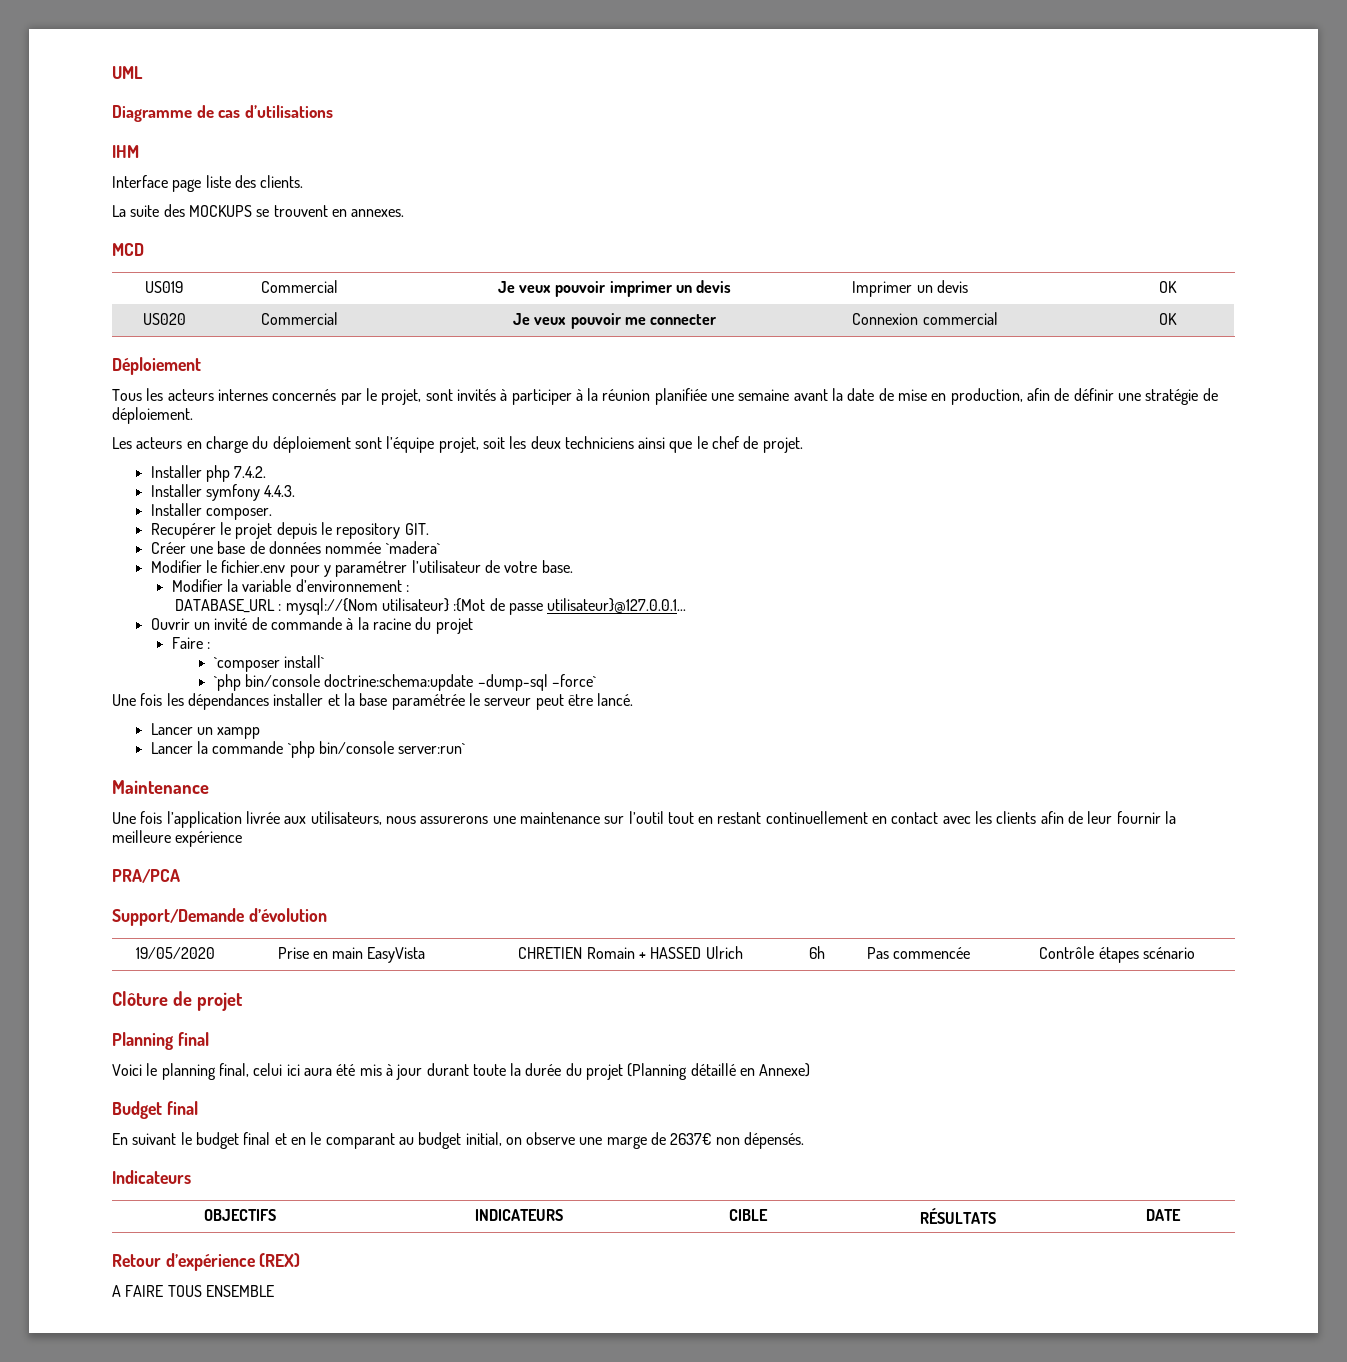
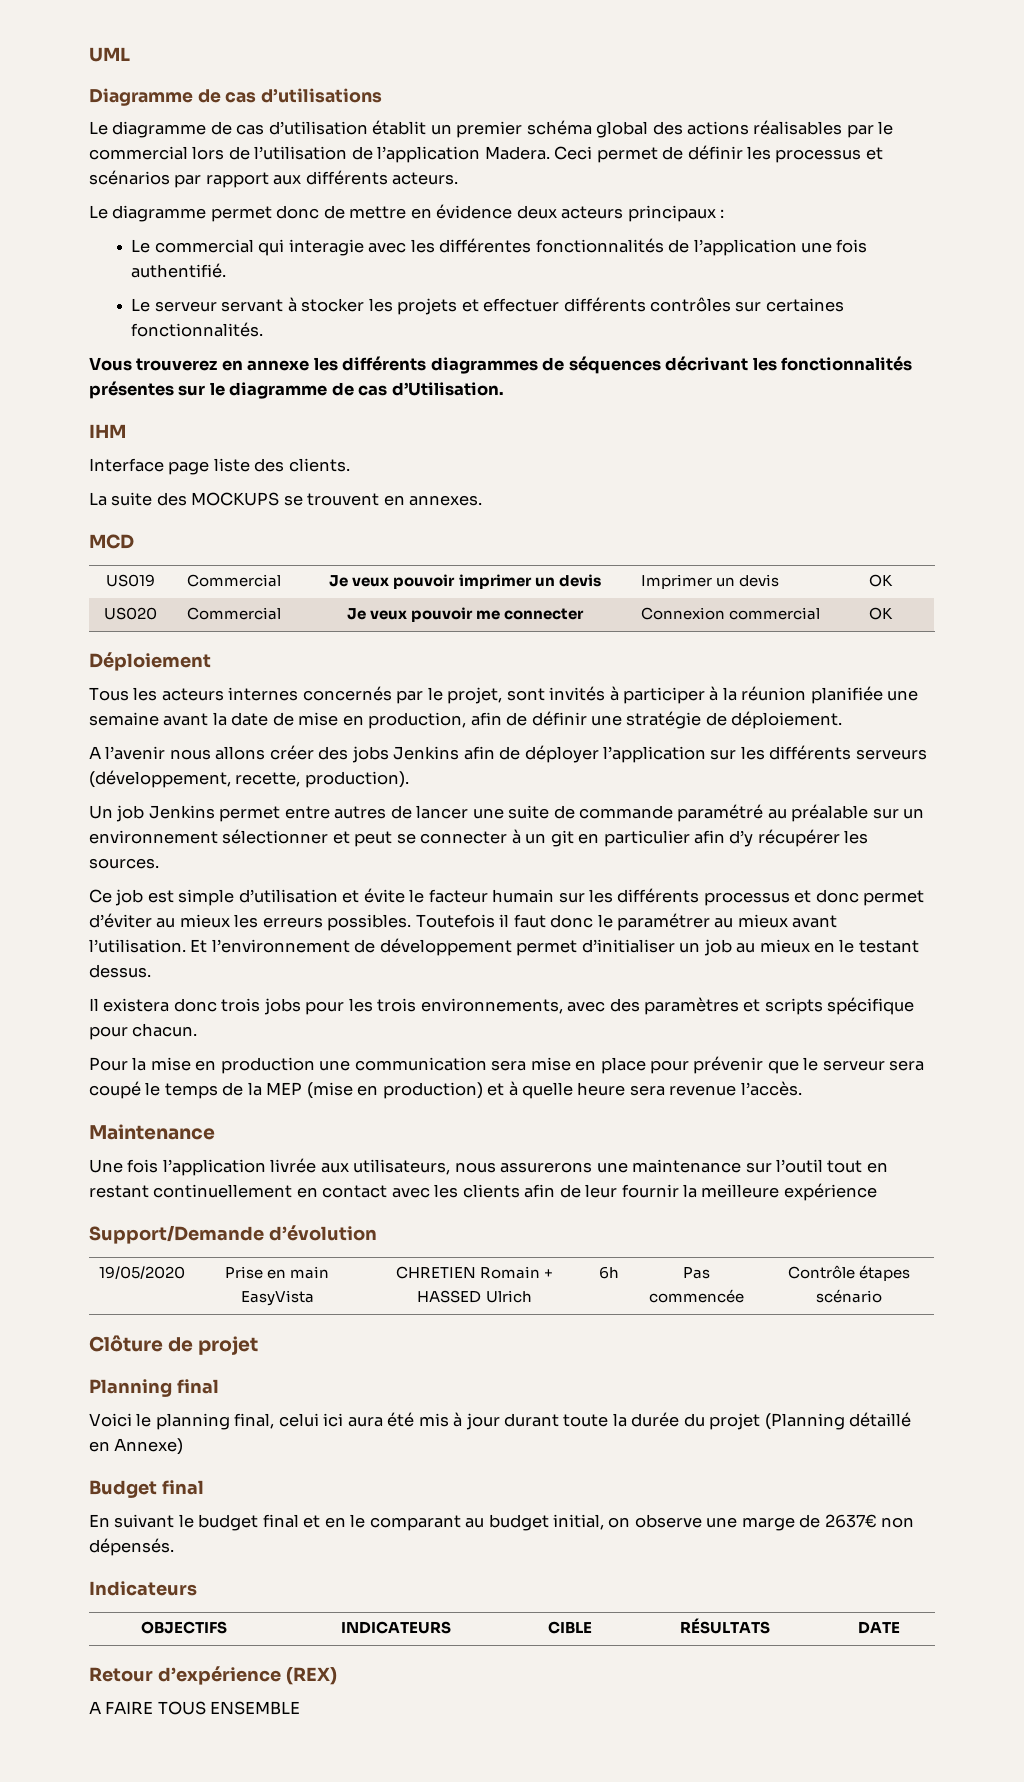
+ Le diagramme de cas d’utilisation établit un premier schéma global des actions réalisables par le commercial lors de l’utilisation de l’application Madera. Ceci permet de définir les processus et scénarios par rapport aux différents acteurs.
+ Le diagramme permet donc de mettre en évidence deux acteurs principaux :
+ Le commercial qui interagie avec les différentes fonctionnalités de l’application une fois authentifié.
+ Le serveur servant à stocker les projets et effectuer différents contrôles sur certaines fonctionnalités.
+ Vous trouverez en annexe les différents diagrammes de séquences décrivant les fonctionnalités présentes sur le diagramme de cas d’Utilisation.
- Les acteurs en charge du déploiement sont l’équipe projet, soit les deux techniciens ainsi que le chef de projet.
- Installer php 7.4.2.
- Installer symfony 4.4.3.
- Installer composer.
- Recupérer le projet depuis le repository GIT.
- Créer une base de données nommée `madera`
- Modifier le fichier.env pour y paramétrer l’utilisateur de votre base.
- Modifier la variable d’environnement :
- DATABASE_URL : mysql://{Nom utilisateur} :{Mot de passe utilisateur}@127.0.0.1...
- Ouvrir un invité de commande à la racine du projet
- Faire :
- `composer install`
- `php bin/console doctrine:schema:update –dump-sql –force`
- Une fois les dépendances installer et la base paramétrée le serveur peut être lancé.
- Lancer un xampp
- Lancer la commande `php bin/console server:run`
+ A l’avenir nous allons créer des jobs Jenkins afin de déployer l’application sur les différents serveurs (développement, recette, production).
+ Un job Jenkins permet entre autres de lancer une suite de commande paramétré au préalable sur un environnement sélectionner et peut se connecter à un git en particulier afin d’y récupérer les sources.
+ Ce job est simple d’utilisation et évite le facteur humain sur les différents processus et donc permet d’éviter au mieux les erreurs possibles. Toutefois il faut donc le paramétrer au mieux avant l’utilisation. Et l’environnement de développement permet d’initialiser un job au mieux en le testant dessus.
+ Il existera donc trois jobs pour les trois environnements, avec des paramètres et scripts spécifique pour chacun.
+ Pour la mise en production une communication sera mise en place pour prévenir que le serveur sera coupé le temps de la MEP (mise en production) et à quelle heure sera revenue l’accès.
- PRA/PCA

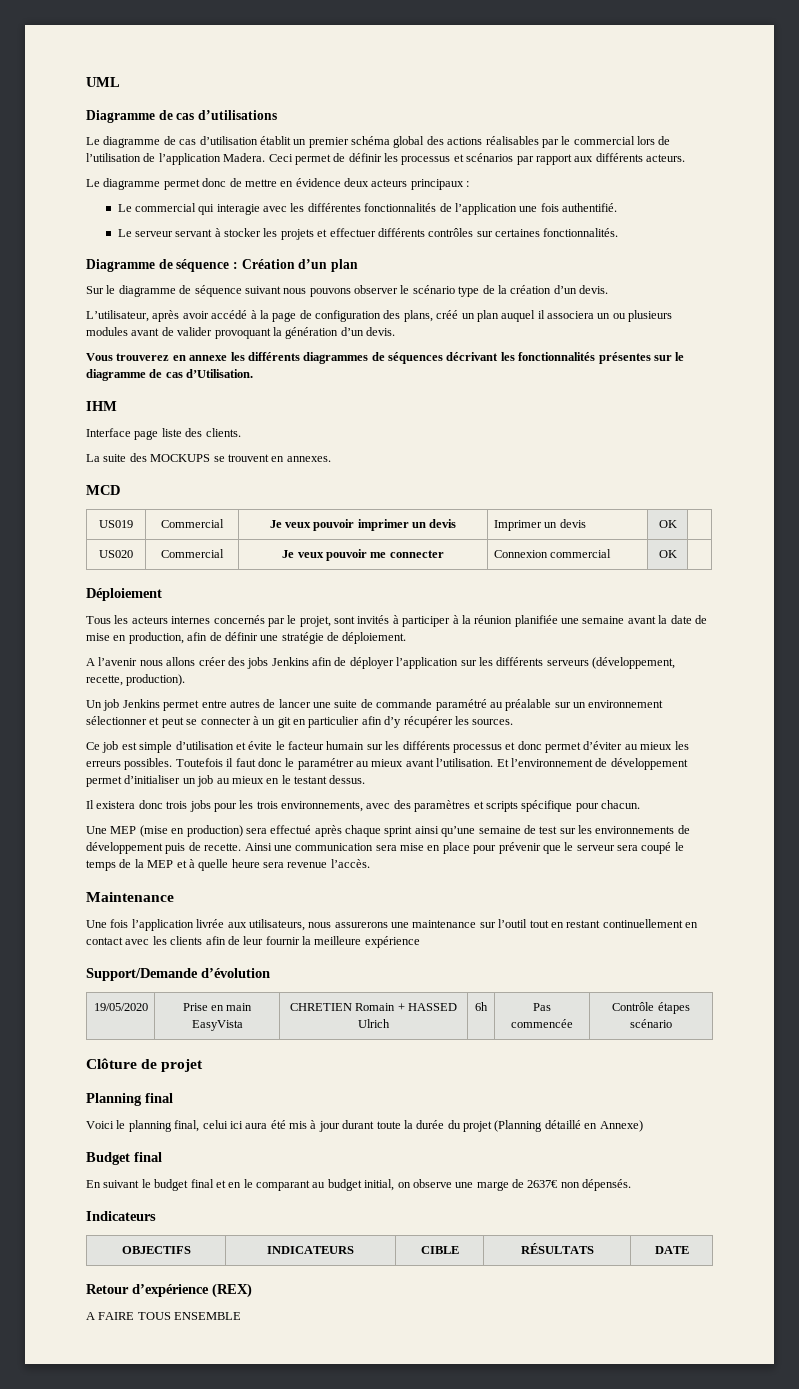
+ Diagramme de séquence : Création d’un plan
+ Sur le diagramme de séquence suivant nous pouvons observer le scénario type de la création d’un devis.
+ L’utilisateur, après avoir accédé à la page de configuration des plans, créé un plan auquel il associera un ou plusieurs modules avant de valider provoquant la génération d’un devis.
- Pour la mise en production une communication sera mise en place pour prévenir que le serveur sera coupé le temps de la MEP (mise en production) et à quelle heure sera revenue l’accès.
+ Une MEP (mise en production) sera effectué après chaque sprint ainsi qu’une semaine de test sur les environnements de développement puis de recette. Ainsi une communication sera mise en place pour prévenir que le serveur sera coupé le temps de la MEP et à quelle heure sera revenue l’accès.

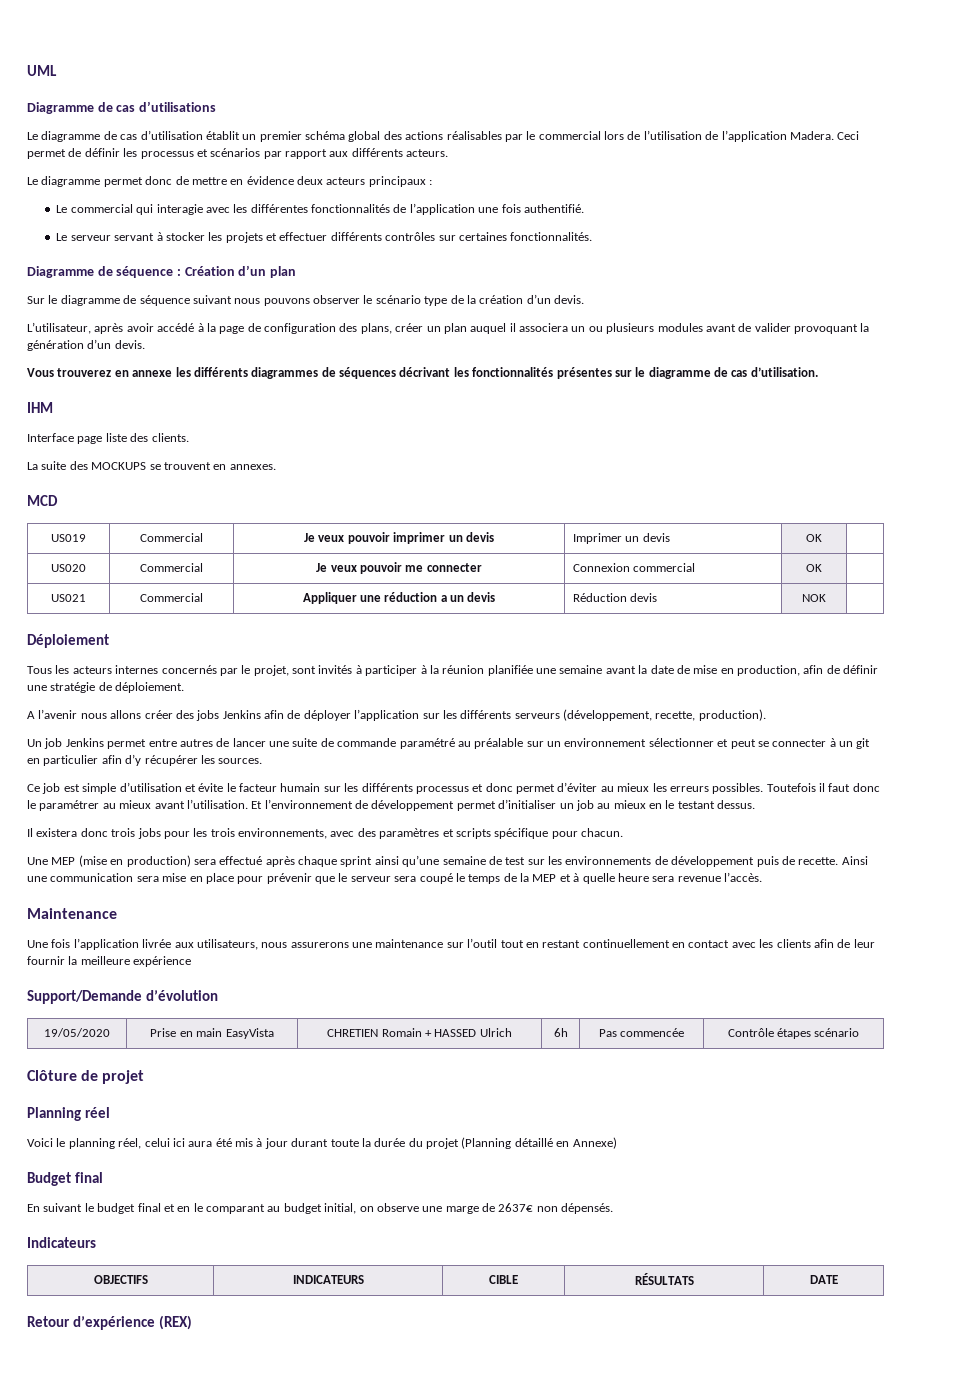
- L’utilisateur, après avoir accédé à la page de configuration des plans, créé un plan auquel il associera un ou plusieurs modules avant de valider provoquant la génération d’un devis.
+ L’utilisateur, après avoir accédé à la page de configuration des plans, créer un plan auquel il associera un ou plusieurs modules avant de valider provoquant la génération d’un devis.
- Vous trouverez en annexe les différents diagrammes de séquences décrivant les fonctionnalités présentes sur le diagramme de cas d’Utilisation.
+ Vous trouverez en annexe les différents diagrammes de séquences décrivant les fonctionnalités présentes sur le diagramme de cas d’utilisation.
+ US021 | Commercial | Appliquer une réduction a un devis | Réduction devis | NOK |
- Planning final
+ Planning réel
- Voici le planning final, celui ici aura été mis à jour durant toute la durée du projet (Planning détaillé en Annexe)
+ Voici le planning réel, celui ici aura été mis à jour durant toute la durée du projet (Planning détaillé en Annexe)
- A FAIRE TOUS ENSEMBLE

